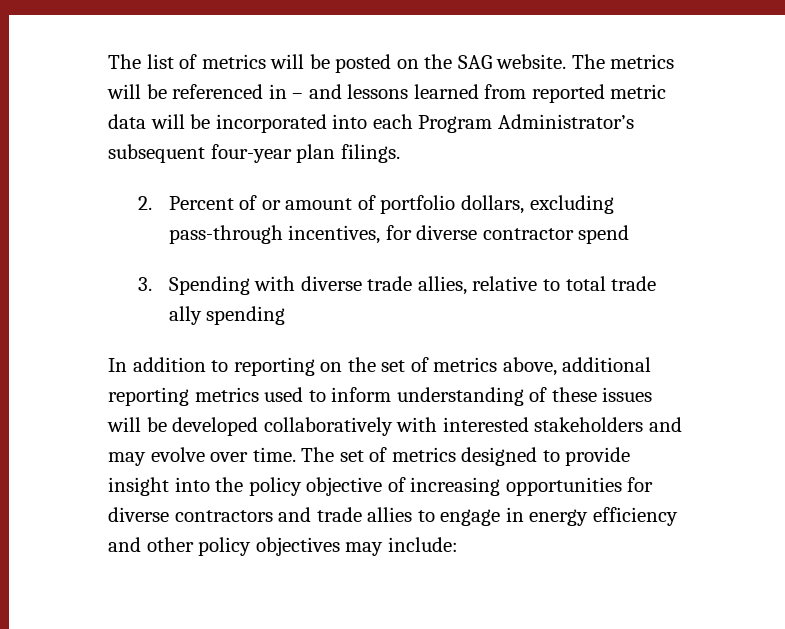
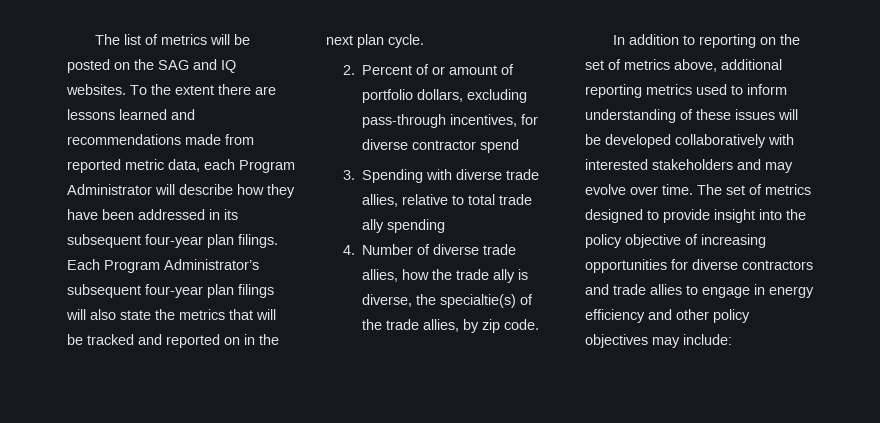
- The list of metrics will be posted on the SAG website. The metrics will be referenced in – and lessons learned from reported metric data will be incorporated into each Program Administrator’s subsequent four-year plan filings.
+ The list of metrics will be posted on the SAG and IQ websites. To the extent there are lessons learned and recommendations made from reported metric data, each Program Administrator will describe how they have been addressed in its subsequent four-year plan filings. Each Program Administrator’s subsequent four-year plan filings will also state the metrics that will be tracked and reported on in the next plan cycle.
+ 4. Number of diverse trade allies, how the trade ally is diverse, the specialtie(s) of the trade allies, by zip code.

